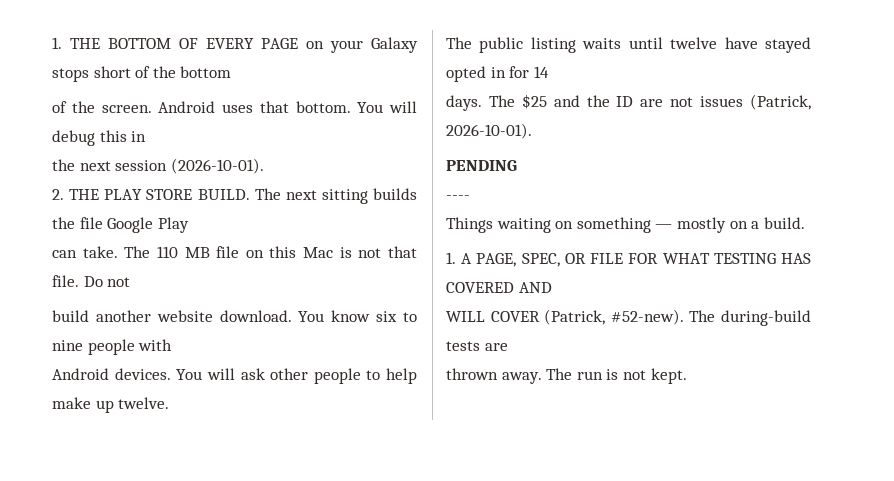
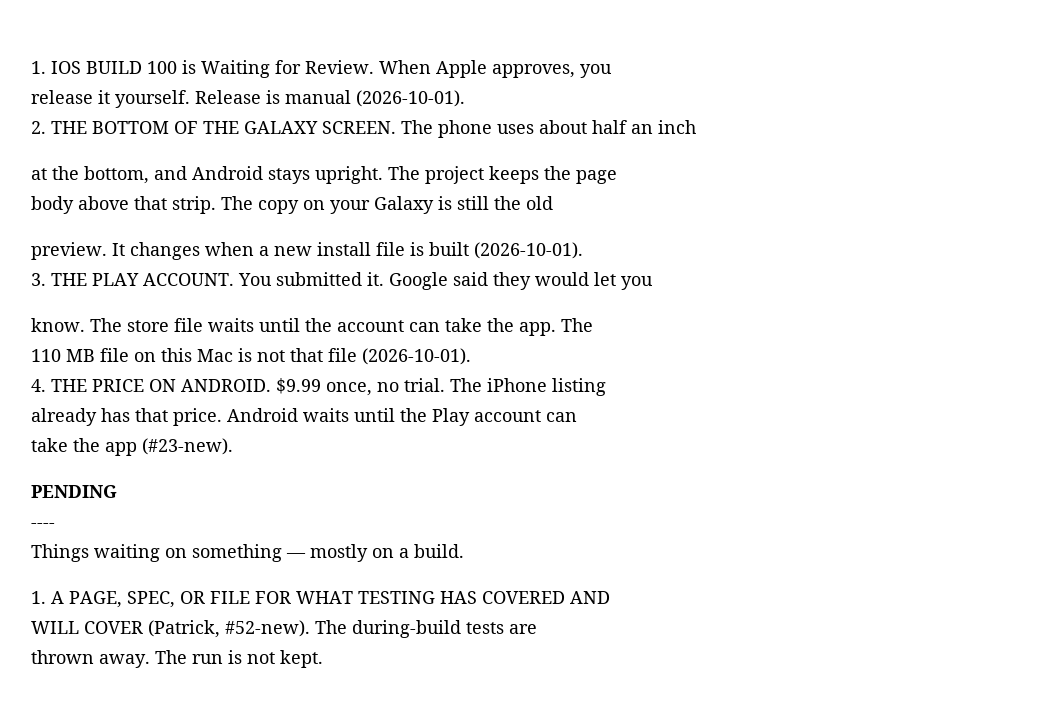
- 1. THE BOTTOM OF EVERY PAGE on your Galaxy stops short of the bottom
- of the screen. Android uses that bottom. You will debug this in
- the next session (2026-10-01).
- 2. THE PLAY STORE BUILD. The next sitting builds the file Google Play
- can take. The 110 MB file on this Mac is not that file. Do not
- build another website download. You know six to nine people with
- Android devices. You will ask other people to help make up twelve.
- The public listing waits until twelve have stayed opted in for 14
- days. The $25 and the ID are not issues (Patrick, 2026-10-01).
+ 1. IOS BUILD 100 is Waiting for Review. When Apple approves, you
+ release it yourself. Release is manual (2026-10-01).
+ 2. THE BOTTOM OF THE GALAXY SCREEN. The phone uses about half an inch
+ at the bottom, and Android stays upright. The project keeps the page
+ body above that strip. The copy on your Galaxy is still the old
+ preview. It changes when a new install file is built (2026-10-01).
+ 3. THE PLAY ACCOUNT. You submitted it. Google said they would let you
+ know. The store file waits until the account can take the app. The
+ 110 MB file on this Mac is not that file (2026-10-01).
+ 4. THE PRICE ON ANDROID. $9.99 once, no trial. The iPhone listing
+ already has that price. Android waits until the Play account can
+ take the app (#23-new).

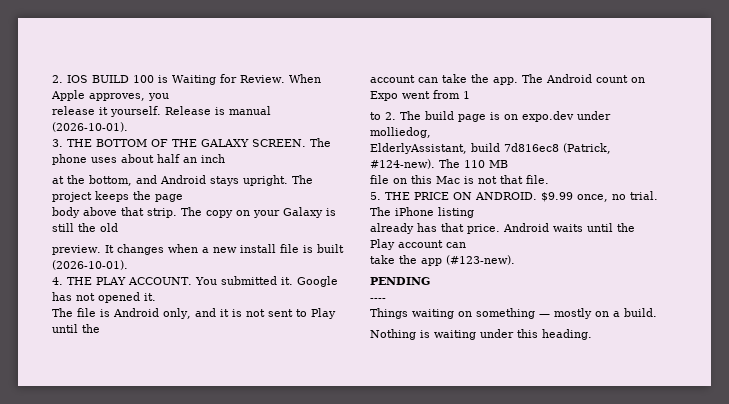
- 1. IOS BUILD 100 is Waiting for Review.
+ 2. IOS BUILD 100 is Waiting for Review.
- 2. THE BOTTOM OF THE GALAXY SCREEN.
+ 3. THE BOTTOM OF THE GALAXY SCREEN.
- 3. THE PLAY ACCOUNT.
+ 4. THE PLAY ACCOUNT.
- Google said they would let you
- know. The store file waits until the account can take the app. The
- 110 MB file on this Mac is not that file (2026-10-01).
- 4. THE PRICE ON ANDROID.
+ Google has not opened it.
+ The file is Android only, and it is not sent to Play until the
+ account can take the app. The Android count on Expo went from 1
+ to 2. The build page is on expo.dev under molliedog,
+ ElderlyAssistant, build 7d816ec8 (Patrick, #124-new). The 110 MB
+ file on this Mac is not that file.
+ 5. THE PRICE ON ANDROID.
- take the app (#23-new).
+ take the app (#123-new).
- 1. A PAGE, SPEC, OR FILE FOR WHAT TESTING HAS COVERED AND
- WILL COVER (Patrick, #52-new). The during-build tests are
- thrown away. The run is not kept.
+ Nothing is waiting under this heading.

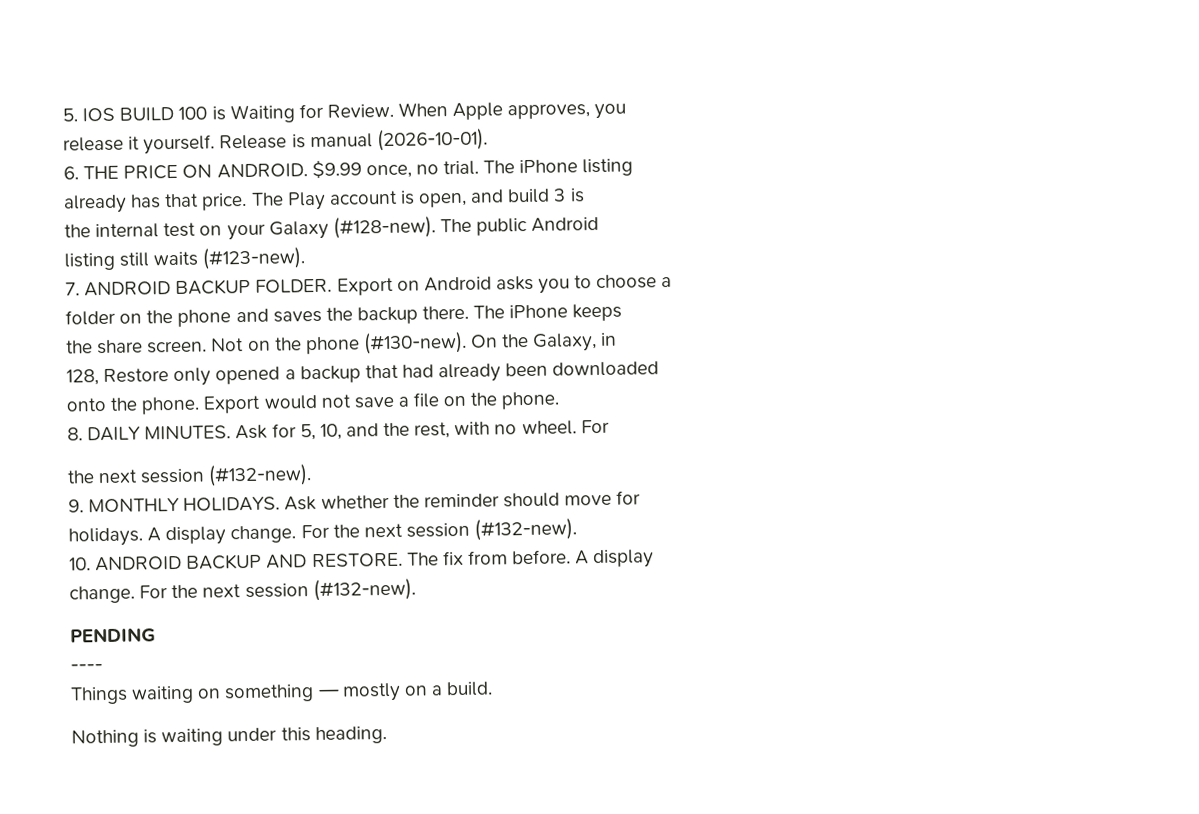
- 2. IOS BUILD 100 is Waiting for Review.
+ 5. IOS BUILD 100 is Waiting for Review.
- 3. THE BOTTOM OF THE GALAXY SCREEN. The phone uses about half an inch
- at the bottom, and Android stays upright. The project keeps the page
- body above that strip. The copy on your Galaxy is still the old
- preview. It changes when a new install file is built (2026-10-01).
- 4. THE PLAY ACCOUNT. You submitted it. Google has not opened it.
- The file is Android only, and it is not sent to Play until the
- account can take the app. The Android count on Expo went from 1
- to 2. The build page is on expo.dev under molliedog,
- ElderlyAssistant, build 7d816ec8 (Patrick, #124-new). The 110 MB
- file on this Mac is not that file.
- 5. THE PRICE ON ANDROID.
+ 6. THE PRICE ON ANDROID.
- Android waits until the Play account can
- take the app (#123-new).
+ The Play account is open, and build 3 is
+ the internal test on your Galaxy (#128-new). The public Android
+ listing still waits (#123-new).
+ 7. ANDROID BACKUP FOLDER. Export on Android asks you to choose a
+ folder on the phone and saves the backup there. The iPhone keeps
+ the share screen. Not on the phone (#130-new). On the Galaxy, in
+ 128, Restore only opened a backup that had already been downloaded
+ onto the phone. Export would not save a file on the phone.
+ 8. DAILY MINUTES. Ask for 5, 10, and the rest, with no wheel. For
+ the next session (#132-new).
+ 9. MONTHLY HOLIDAYS. Ask whether the reminder should move for
+ holidays. A display change. For the next session (#132-new).
+ 10. ANDROID BACKUP AND RESTORE. The fix from before. A display
+ change. For the next session (#132-new).

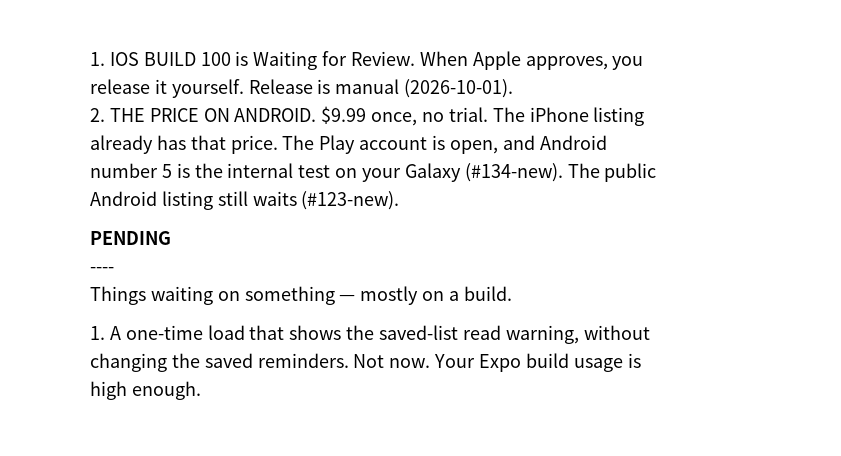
- 5. IOS BUILD 100 is Waiting for Review.
+ 1. IOS BUILD 100 is Waiting for Review.
- 6. THE PRICE ON ANDROID.
+ 2. THE PRICE ON ANDROID.
- The Play account is open, and build 3 is
- the internal test on your Galaxy (#128-new).
+ The Play account is open, and Android
+ number 5 is the internal test on your Galaxy (#134-new).
- The public Android
- listing still waits (#123-new).
+ The public
+ Android listing still waits (#123-new).
- 7. ANDROID BACKUP FOLDER. Export on Android asks you to choose a
- folder on the phone and saves the backup there. The iPhone keeps
- the share screen. Not on the phone (#130-new). On the Galaxy, in
- 128, Restore only opened a backup that had already been downloaded
- onto the phone. Export would not save a file on the phone.
- 8. DAILY MINUTES. Ask for 5, 10, and the rest, with no wheel. For
- the next session (#132-new).
- 9. MONTHLY HOLIDAYS. Ask whether the reminder should move for
- holidays. A display change. For the next session (#132-new).
- 10. ANDROID BACKUP AND RESTORE. The fix from before. A display
- change. For the next session (#132-new).
- Nothing is waiting under this heading.
+ 1. A one-time load that shows the saved-list read warning, without
+ changing the saved reminders. Not now. Your Expo build usage is
+ high enough.

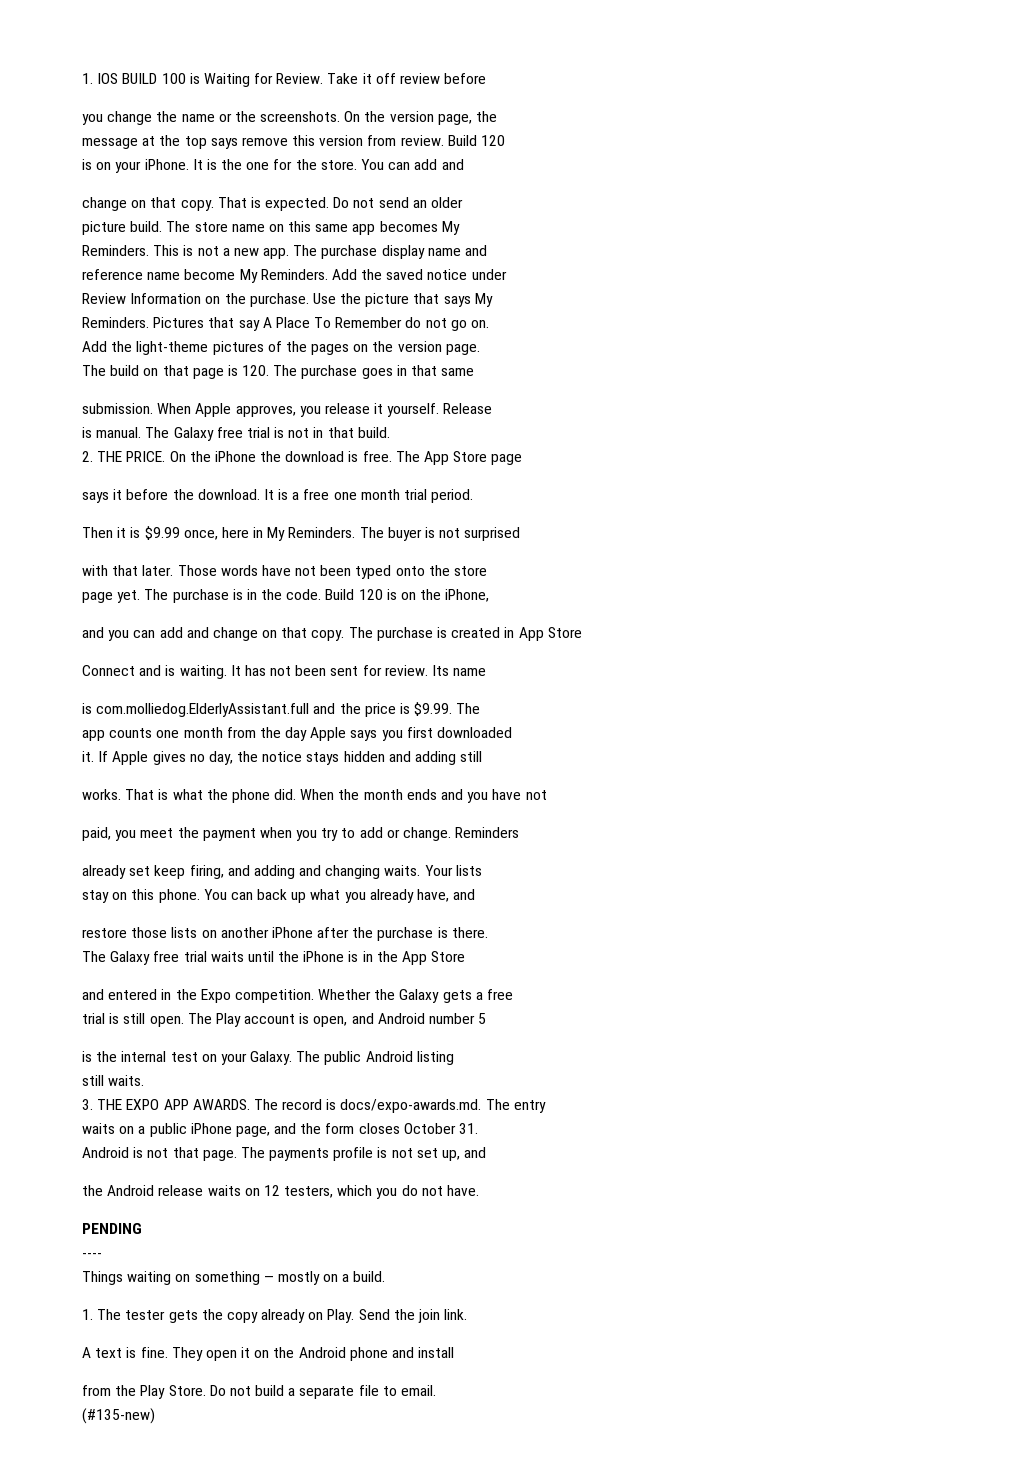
+ Take it off review before
+ you change the name or the screenshots. On the version page, the
+ message at the top says remove this version from review. Build 120
+ is on your iPhone. It is the one for the store. You can add and
+ change on that copy. That is expected. Do not send an older
+ picture build. The store name on this same app becomes My
+ Reminders. This is not a new app. The purchase display name and
+ reference name become My Reminders. Add the saved notice under
+ Review Information on the purchase. Use the picture that says My
+ Reminders. Pictures that say A Place To Remember do not go on.
+ Add the light-theme pictures of the pages on the version page.
+ The build on that page is 120. The purchase goes in that same
+ submission.
- When Apple approves, you
- release it yourself.
+ When Apple approves, you release it yourself.
- Release is manual (2026-10-01).
- 2. THE PRICE ON ANDROID. $9.99 once, no trial. The iPhone listing
- already has that price.
+ Release
+ is manual. The Galaxy free trial is not in that build.
+ 2. THE PRICE. On the iPhone the download is free. The App Store page
+ says it before the download. It is a free one month trial period.
+ Then it is $9.99 once, here in My Reminders. The buyer is not surprised
+ with that later. Those words have not been typed onto the store
+ page yet. The purchase is in the code. Build 120 is on the iPhone,
+ and you can add and change on that copy. The purchase is created in App Store
+ Connect and is waiting. It has not been sent for review. Its name
+ is com.molliedog.ElderlyAssistant.full and the price is $9.99. The
+ app counts one month from the day Apple says you first downloaded
+ it. If Apple gives no day, the notice stays hidden and adding still
+ works. That is what the phone did. When the month ends and you have not
+ paid, you meet the payment when you try to add or change. Reminders
+ already set keep firing, and adding and changing waits. Your lists
+ stay on this phone. You can back up what you already have, and
+ restore those lists on another iPhone after the purchase is there.
+ The Galaxy free trial waits until the iPhone is in the App Store
+ and entered in the Expo competition. Whether the Galaxy gets a free
+ trial is still open.
- The Play account is open, and Android
- number 5 is the internal test on your Galaxy (#134-new).
+ The Play account is open, and Android number 5
+ is the internal test on your Galaxy.
- The public
- Android listing still waits (#123-new).
+ The public Android listing
+ still waits.
+ 3. THE EXPO APP AWARDS. The record is docs/expo-awards.md. The entry
+ waits on a public iPhone page, and the form closes October 31.
+ Android is not that page. The payments profile is not set up, and
+ the Android release waits on 12 testers, which you do not have.
- 1. A one-time load that shows the saved-list read warning, without
- changing the saved reminders. Not now. Your Expo build usage is
- high enough.
+ 1. The tester gets the copy already on Play. Send the join link.
+ A text is fine. They open it on the Android phone and install
+ from the Play Store. Do not build a separate file to email.
+ (#135-new)

